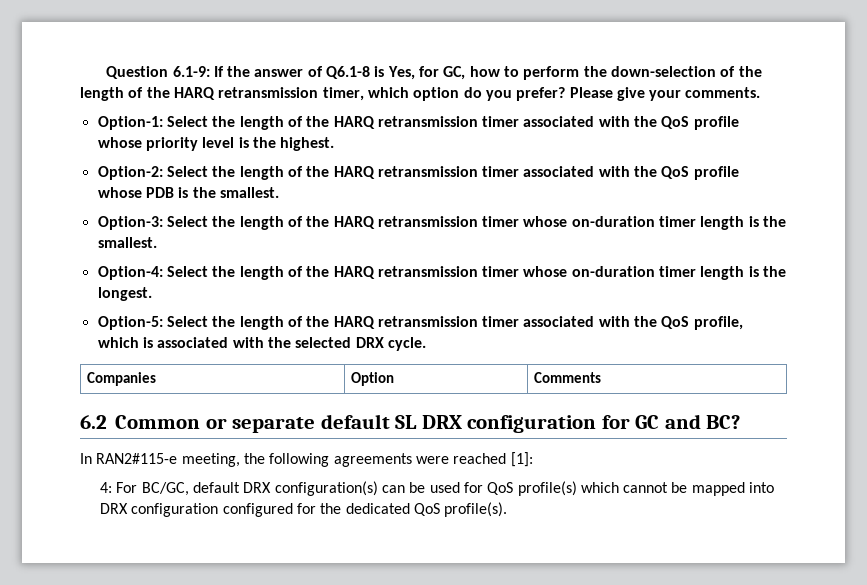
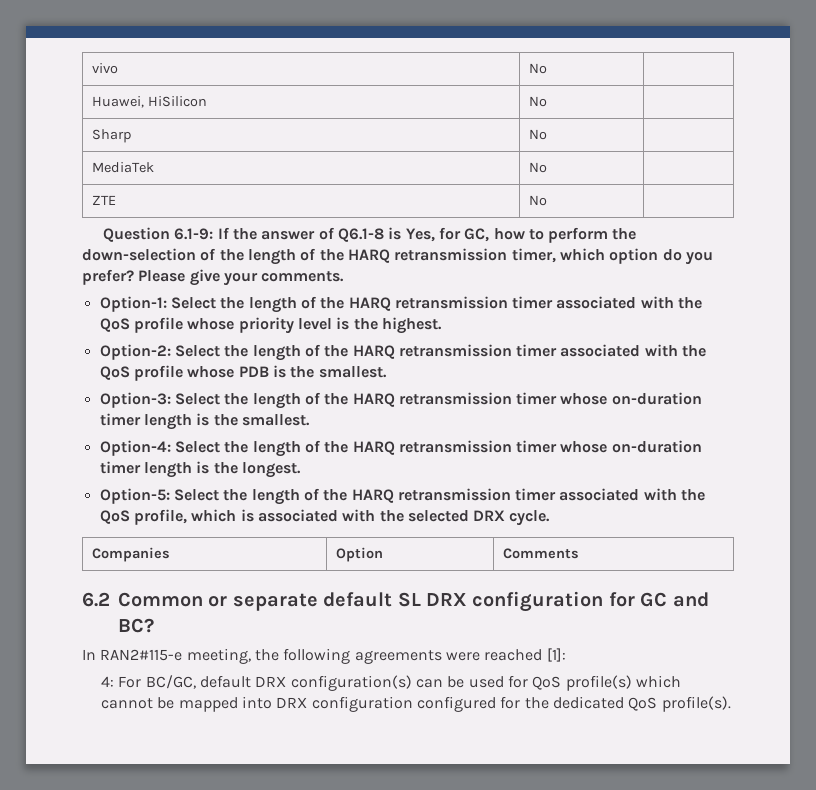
+ vivo | No |
+ Huawei, HiSilicon | No |
+ Sharp | No |
+ MediaTek | No |
+ ZTE | No |

